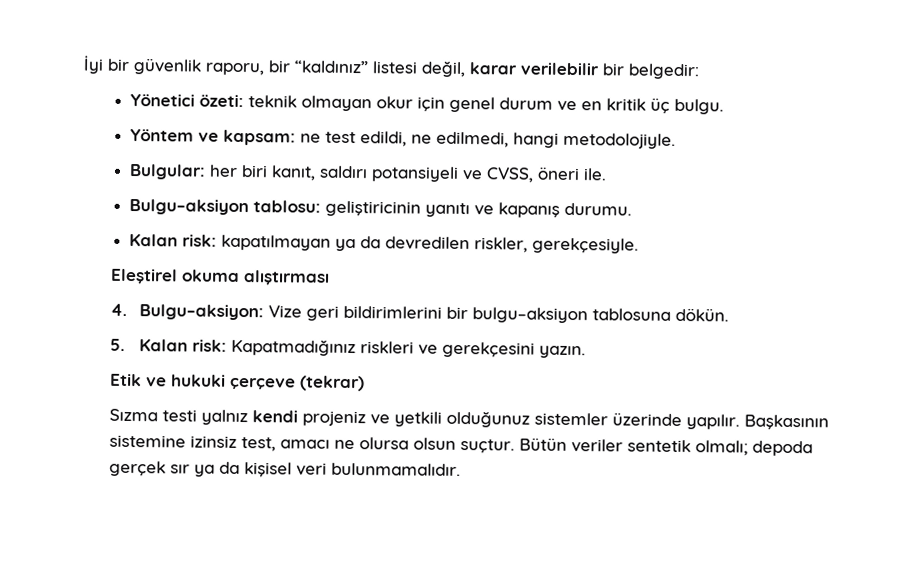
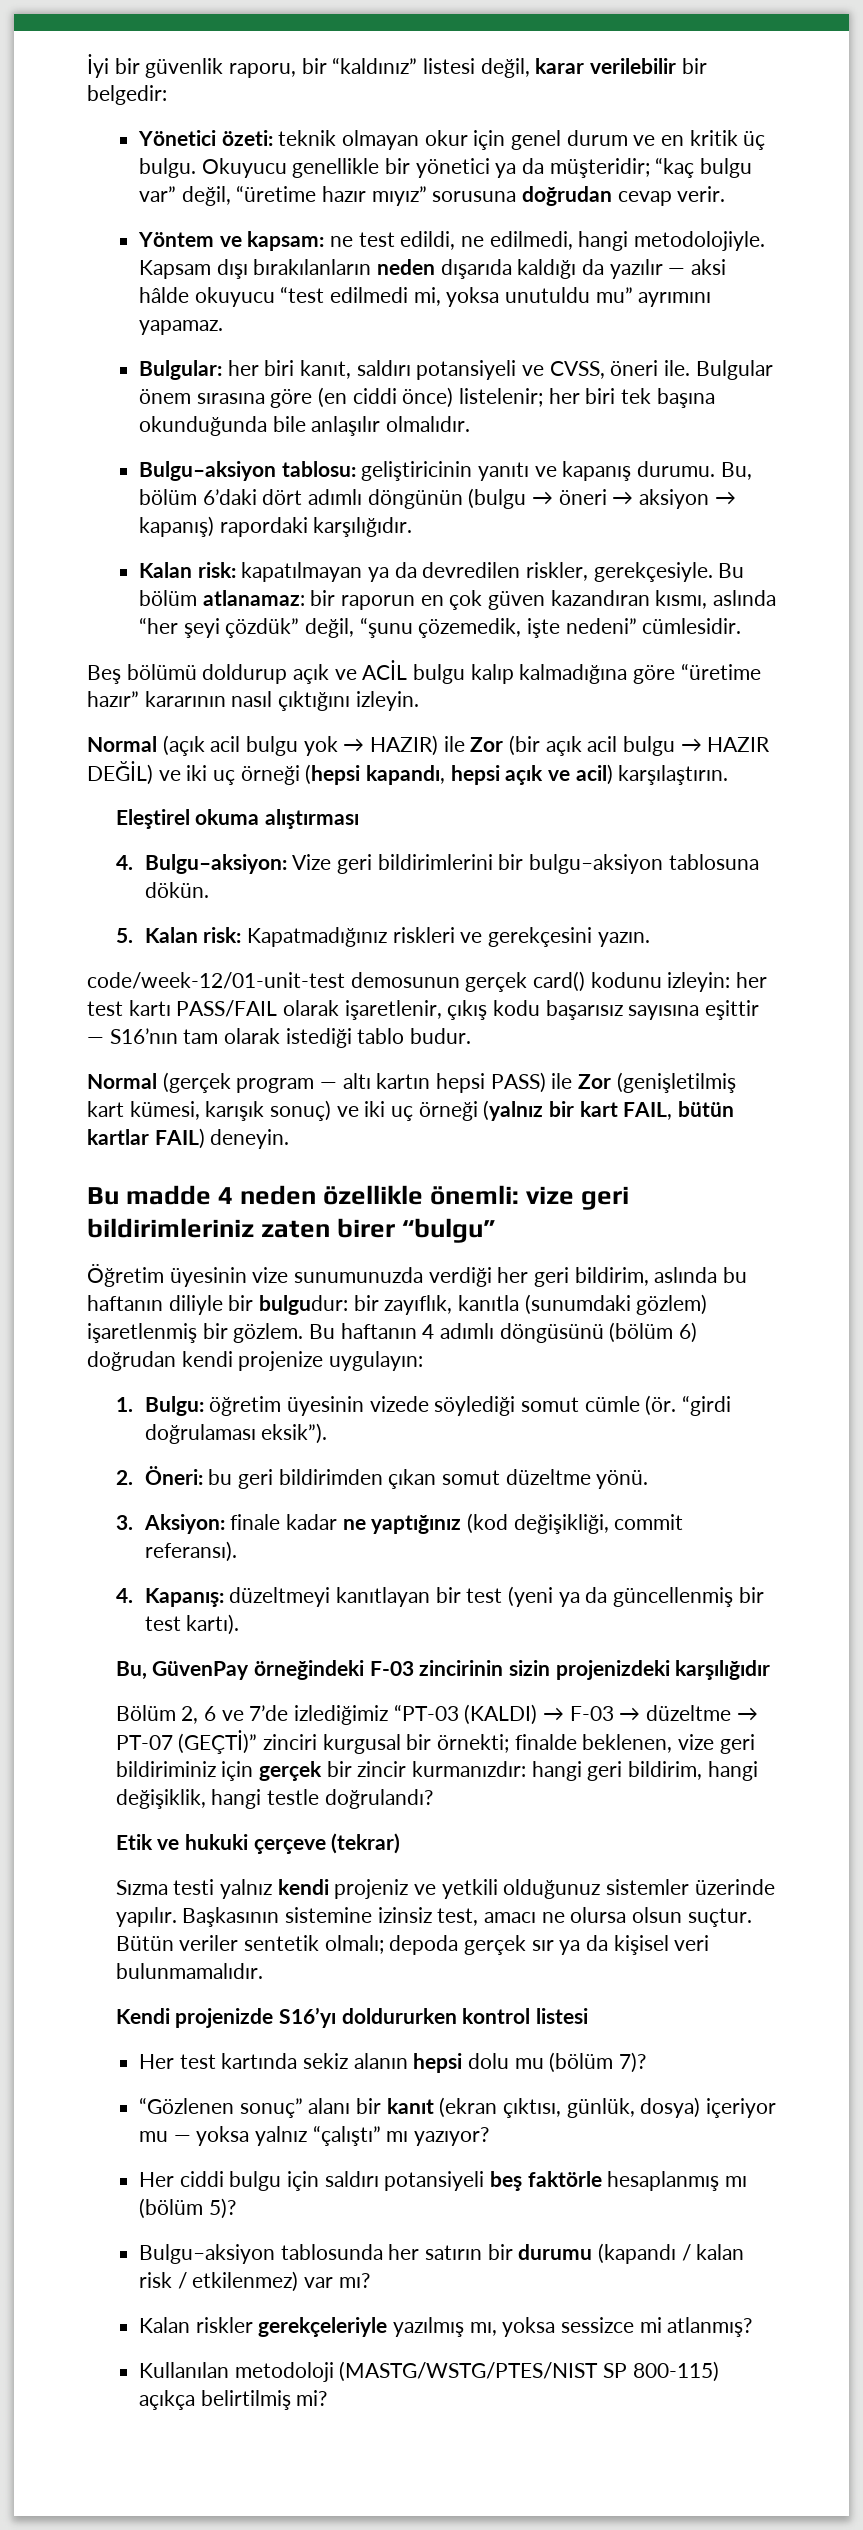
+ Okuyucu genellikle bir yönetici ya da müşteridir; “kaç bulgu var” değil, “üretime hazır mıyız” sorusuna doğrudan cevap verir.
+ Kapsam dışı bırakılanların neden dışarıda kaldığı da yazılır — aksi hâlde okuyucu “test edilmedi mi, yoksa unutuldu mu” ayrımını yapamaz.
+ Bulgular önem sırasına göre (en ciddi önce) listelenir; her biri tek başına okunduğunda bile anlaşılır olmalıdır.
+ Bu, bölüm 6’daki dört adımlı döngünün (bulgu → öneri → aksiyon → kapanış) rapordaki karşılığıdır.
+ Bu bölüm atlanamaz: bir raporun en çok güven kazandıran kısmı, aslında “her şeyi çözdük” değil, “şunu çözemedik, işte nedeni” cümlesidir.
+ Beş bölümü doldurup açık ve ACİL bulgu kalıp kalmadığına göre “üretime hazır” kararının nasıl çıktığını izleyin.
+ Normal (açık acil bulgu yok → HAZIR) ile Zor (bir açık acil bulgu → HAZIR DEĞİL) ve iki uç örneği (hepsi kapandı, hepsi açık ve acil) karşılaştırın.
+ code/week-12/01-unit-test demosunun gerçek card() kodunu izleyin: her test kartı PASS/FAIL olarak işaretlenir, çıkış kodu başarısız sayısına eşittir — S16’nın tam olarak istediği tablo budur.
+ Normal (gerçek program — altı kartın hepsi PASS) ile Zor (genişletilmiş kart kümesi, karışık sonuç) ve iki uç örneği (yalnız bir kart FAIL, bütün kartlar FAIL) deneyin.
+ Bu madde 4 neden özellikle önemli: vize geri bildirimleriniz zaten birer “bulgu”
+ Öğretim üyesinin vize sunumunuzda verdiği her geri bildirim, aslında bu haftanın diliyle bir bulgudur: bir zayıflık, kanıtla (sunumdaki gözlem) işaretlenmiş bir gözlem. Bu haftanın 4 adımlı döngüsünü (bölüm 6) doğrudan kendi projenize uygulayın:
+ 1. Bulgu: öğretim üyesinin vizede söylediği somut cümle (ör. “girdi doğrulaması eksik”).
+ 2. Öneri: bu geri bildirimden çıkan somut düzeltme yönü.
+ 3. Aksiyon: finale kadar ne yaptığınız (kod değişikliği, commit referansı).
+ 4. Kapanış: düzeltmeyi kanıtlayan bir test (yeni ya da güncellenmiş bir test kartı).
+ Bu, GüvenPay örneğindeki F-03 zincirinin sizin projenizdeki karşılığıdır
+ Bölüm 2, 6 ve 7’de izlediğimiz “PT-03 (KALDI) → F-03 → düzeltme → PT-07 (GEÇTİ)” zinciri kurgusal bir örnekti; finalde beklenen, vize geri bildiriminiz için gerçek bir zincir kurmanızdır: hangi geri bildirim, hangi değişiklik, hangi testle doğrulandı?
+ Kendi projenizde S16’yı doldururken kontrol listesi
+ Her test kartında sekiz alanın hepsi dolu mu (bölüm 7)?
+ “Gözlenen sonuç” alanı bir kanıt (ekran çıktısı, günlük, dosya) içeriyor mu — yoksa yalnız “çalıştı” mı yazıyor?
+ Her ciddi bulgu için saldırı potansiyeli beş faktörle hesaplanmış mı (bölüm 5)?
+ Bulgu–aksiyon tablosunda her satırın bir durumu (kapandı / kalan risk / etkilenmez) var mı?
+ Kalan riskler gerekçeleriyle yazılmış mı, yoksa sessizce mi atlanmış?
+ Kullanılan metodoloji (MASTG/WSTG/PTES/NIST SP 800-115) açıkça belirtilmiş mi?

